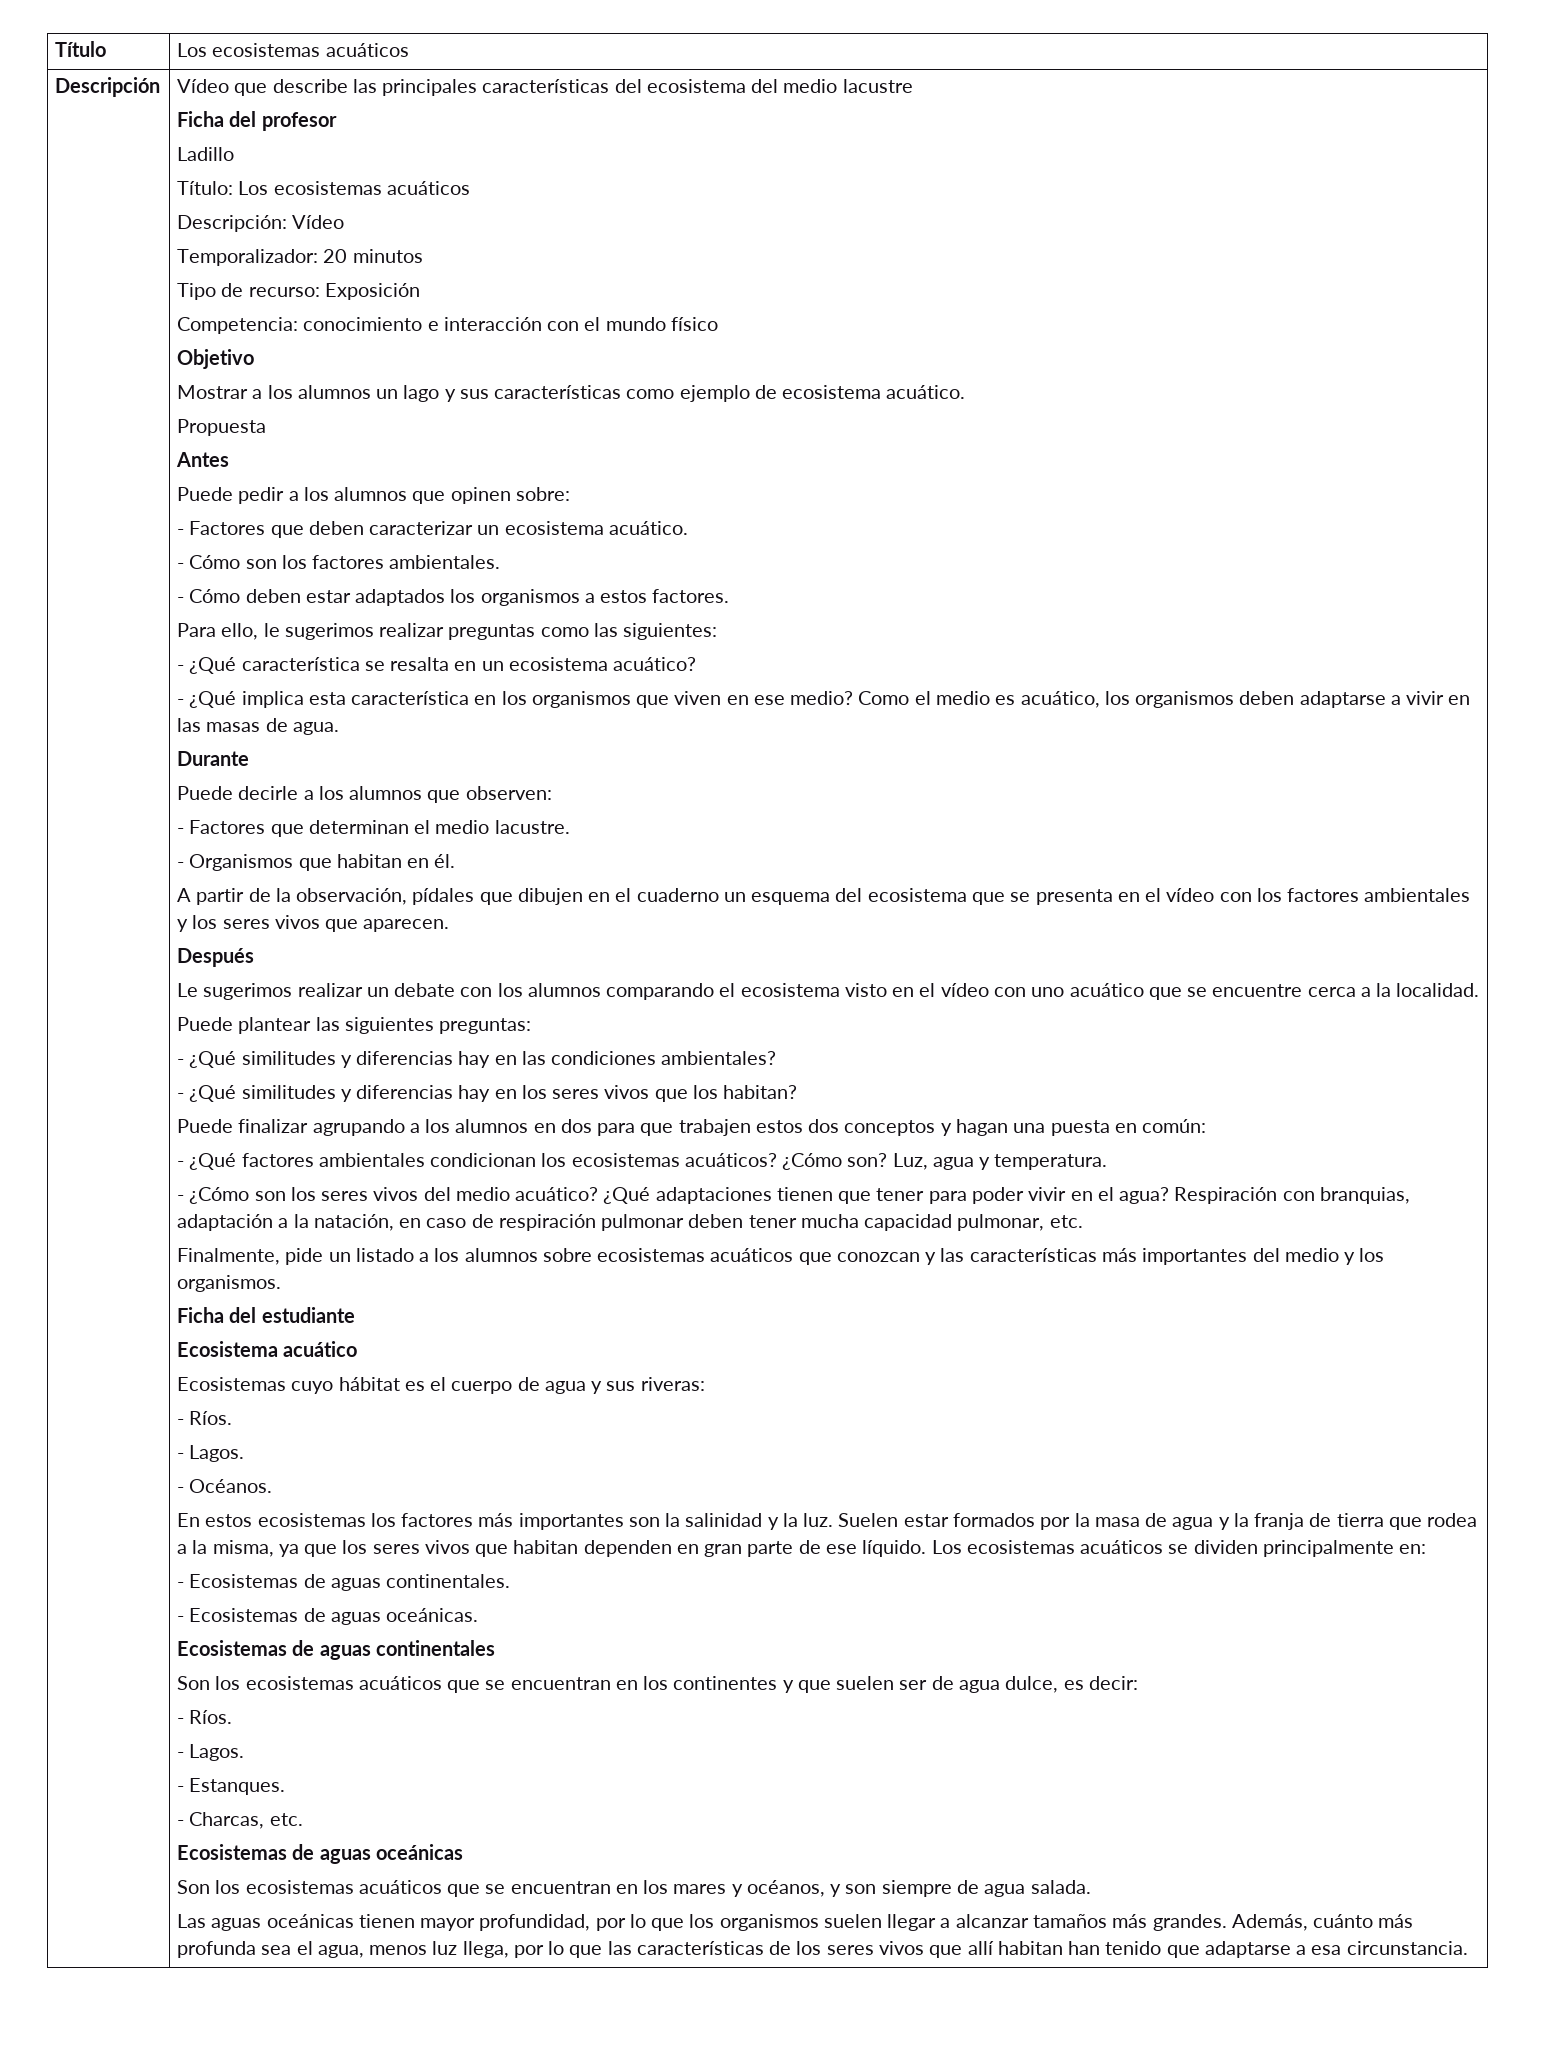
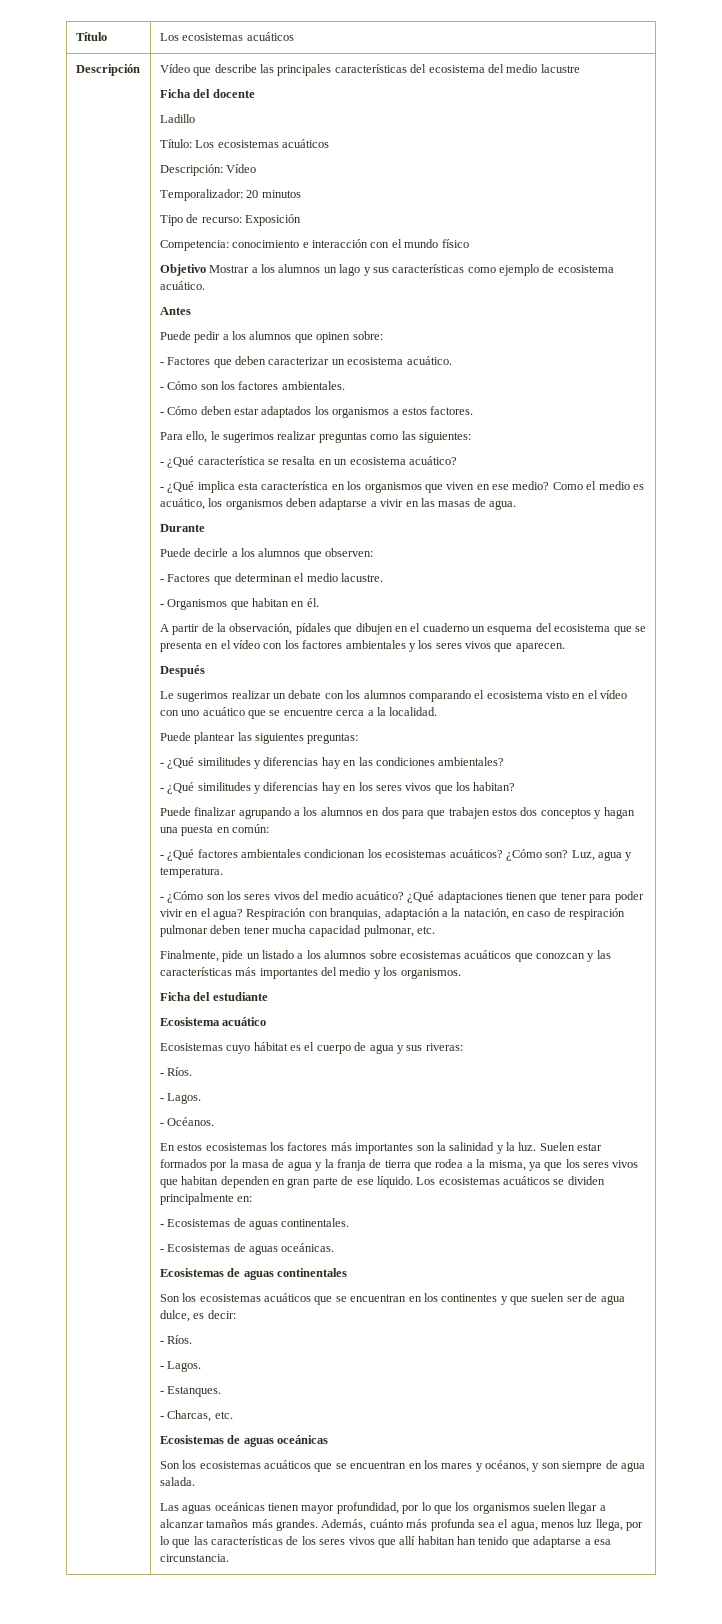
- Ficha del profesor
+ Ficha del docente
- Objetivo
- Mostrar a los alumnos un lago y sus características como ejemplo de ecosistema acuático.
+ Objetivo Mostrar a los alumnos un lago y sus características como ejemplo de ecosistema acuático.
- Propuesta

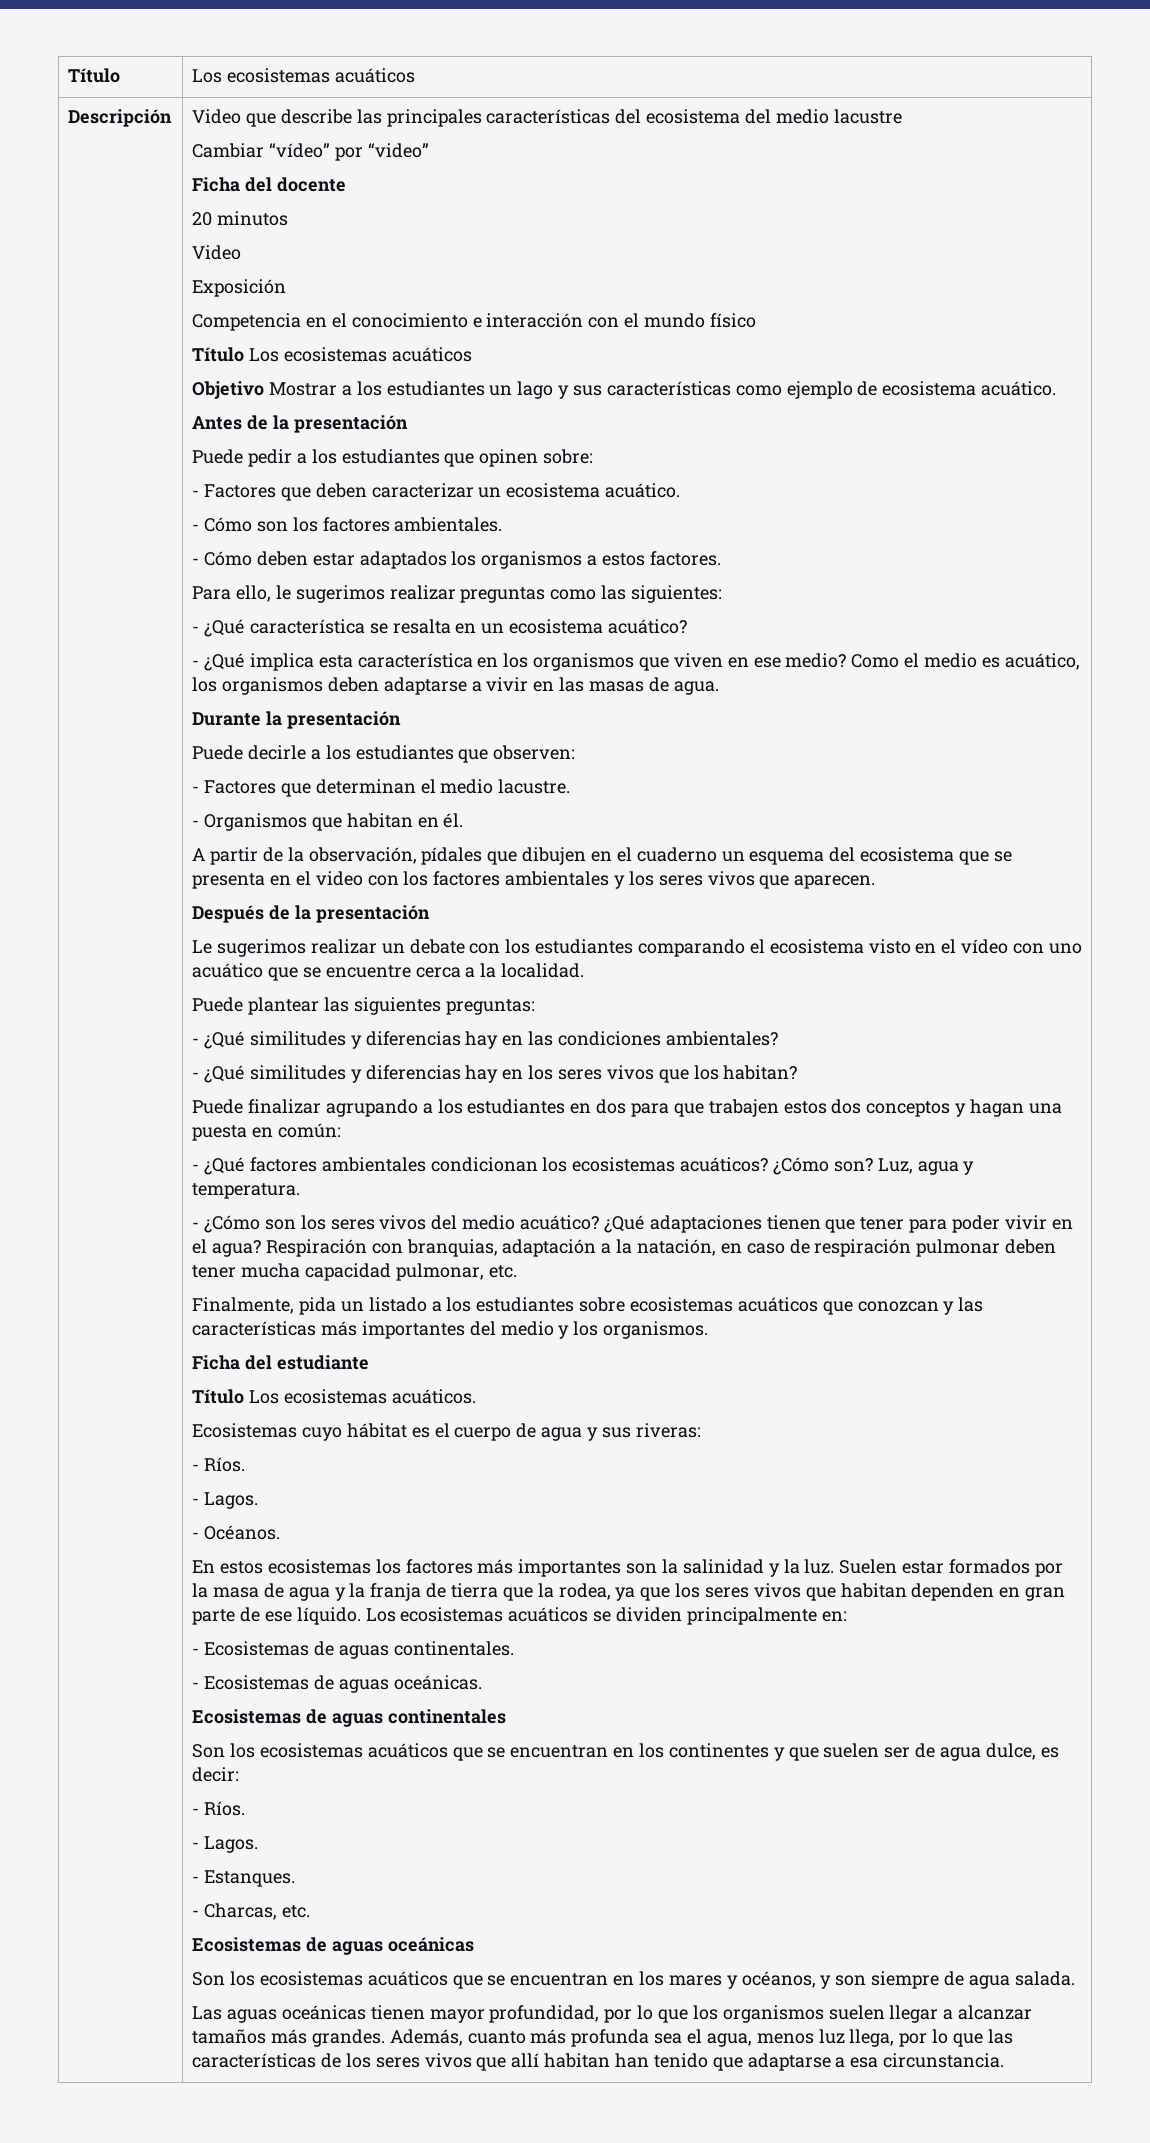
- Vídeo que describe las principales características del ecosistema del medio lacustre
+ Video que describe las principales características del ecosistema del medio lacustre
+ Cambiar “vídeo” por “video”
- Ladillo
- Título: Los ecosistemas acuáticos
- Descripción: Vídeo
- Temporalizador: 20 minutos
- Tipo de recurso: Exposición
- Competencia: conocimiento e interacción con el mundo físico
+ 20 minutos
+ Video
+ Exposición
+ Competencia en el conocimiento e interacción con el mundo físico
+ Título Los ecosistemas acuáticos
- Objetivo Mostrar a los alumnos un lago y sus características como ejemplo de ecosistema acuático.
+ Objetivo Mostrar a los estudiantes un lago y sus características como ejemplo de ecosistema acuático.
- Antes
+ Antes de la presentación
- Puede pedir a los alumnos que opinen sobre:
+ Puede pedir a los estudiantes que opinen sobre:
- Durante
+ Durante la presentación
- Puede decirle a los alumnos que observen:
+ Puede decirle a los estudiantes que observen:
- A partir de la observación, pídales que dibujen en el cuaderno un esquema del ecosistema que se presenta en el vídeo con los factores ambientales y los seres vivos que aparecen.
+ A partir de la observación, pídales que dibujen en el cuaderno un esquema del ecosistema que se presenta en el video con los factores ambientales y los seres vivos que aparecen.
- Después
+ Después de la presentación
- Le sugerimos realizar un debate con los alumnos comparando el ecosistema visto en el vídeo con uno acuático que se encuentre cerca a la localidad.
+ Le sugerimos realizar un debate con los estudiantes comparando el ecosistema visto en el vídeo con uno acuático que se encuentre cerca a la localidad.
- Puede finalizar agrupando a los alumnos en dos para que trabajen estos dos conceptos y hagan una puesta en común:
+ Puede finalizar agrupando a los estudiantes en dos para que trabajen estos dos conceptos y hagan una puesta en común:
- Finalmente, pide un listado a los alumnos sobre ecosistemas acuáticos que conozcan y las características más importantes del medio y los organismos.
+ Finalmente, pida un listado a los estudiantes sobre ecosistemas acuáticos que conozcan y las características más importantes del medio y los organismos.
- Ecosistema acuático
+ Título Los ecosistemas acuáticos.
- Suelen estar formados por la masa de agua y la franja de tierra que rodea a la misma, ya que los seres vivos que habitan dependen en gran parte de ese líquido.
+ Suelen estar formados por la masa de agua y la franja de tierra que la rodea, ya que los seres vivos que habitan dependen en gran parte de ese líquido.
- Además, cuánto más profunda sea el agua, menos luz llega, por lo que las características de los seres vivos que allí habitan han tenido que adaptarse a esa circunstancia.
+ Además, cuanto más profunda sea el agua, menos luz llega, por lo que las características de los seres vivos que allí habitan han tenido que adaptarse a esa circunstancia.

